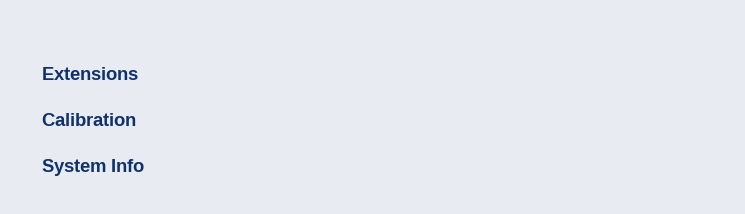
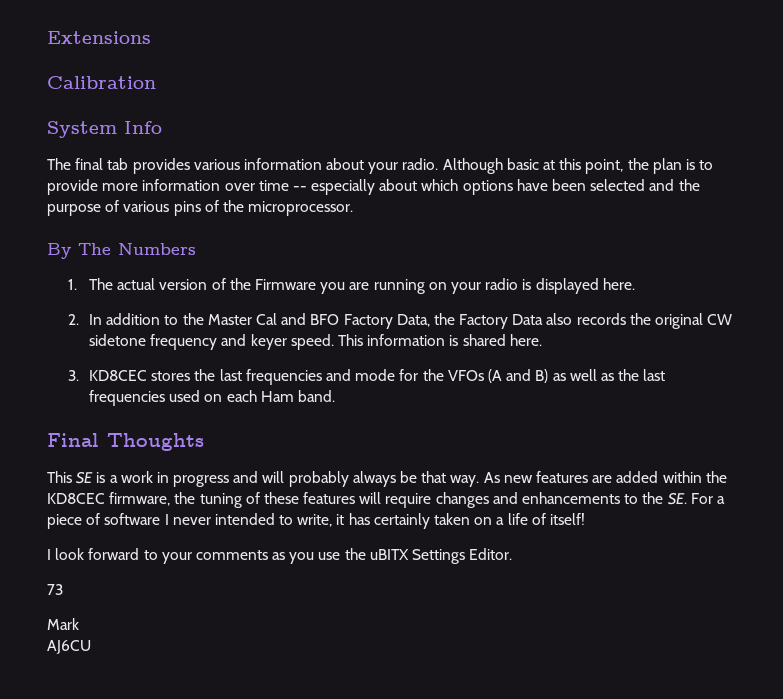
+ The final tab provides various information about your radio. Although basic at this point, the plan is to provide more information over time -- especially about which options have been selected and the purpose of various pins of the microprocessor.
+ By The Numbers
+ 1. The actual version of the Firmware you are running on your radio is displayed here.
+ 2. In addition to the Master Cal and BFO Factory Data, the Factory Data also records the original CW sidetone frequency and keyer speed. This information is shared here.
+ 3. KD8CEC stores the last frequencies and mode for the VFOs (A and B) as well as the last frequencies used on each Ham band.
+ Final Thoughts
+ This SE is a work in progress and will probably always be that way. As new features are added within the KD8CEC firmware, the tuning of these features will require changes and enhancements to the SE. For a piece of software I never intended to write, it has certainly taken on a life of itself!
+ I look forward to your comments as you use the uBITX Settings Editor.
+ 73
+ Mark
+ AJ6CU

